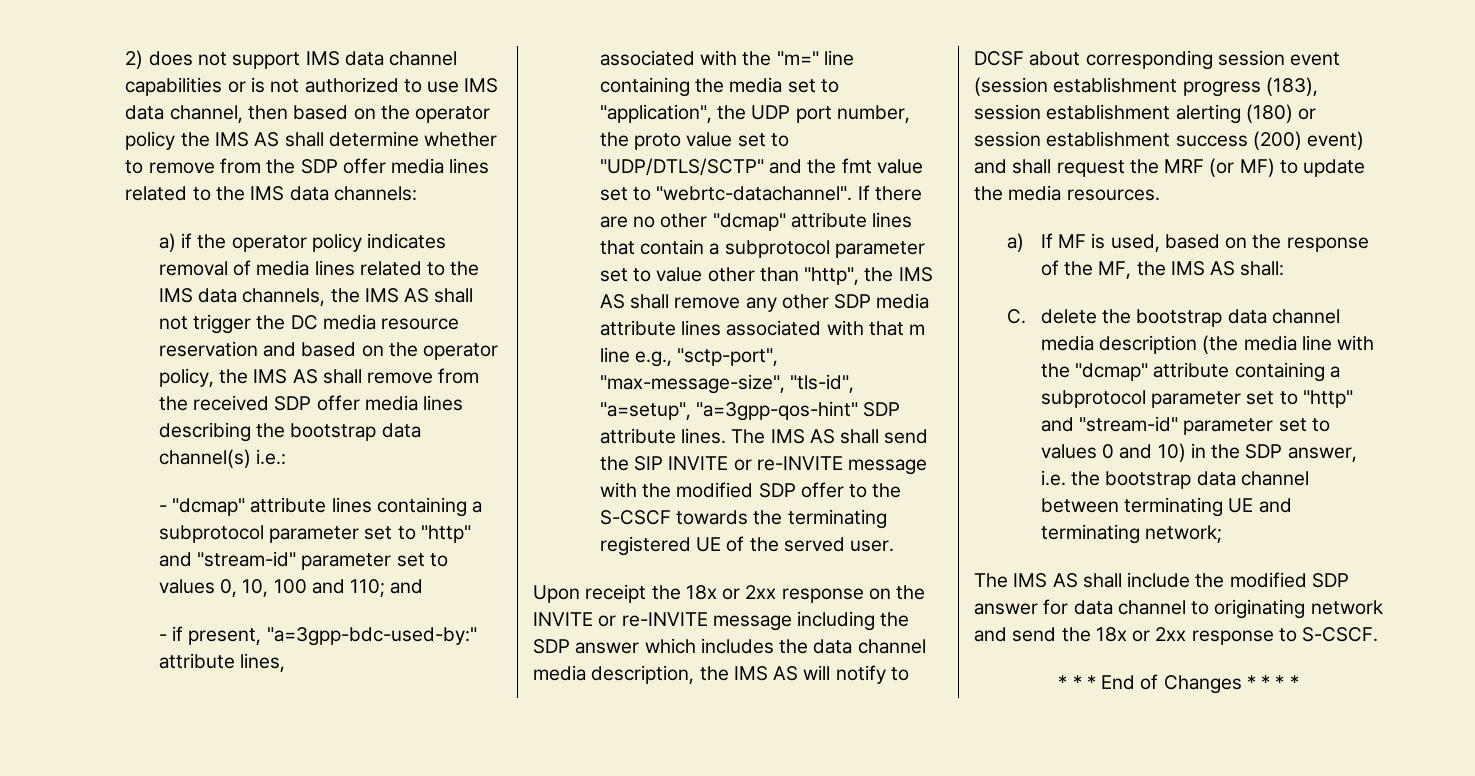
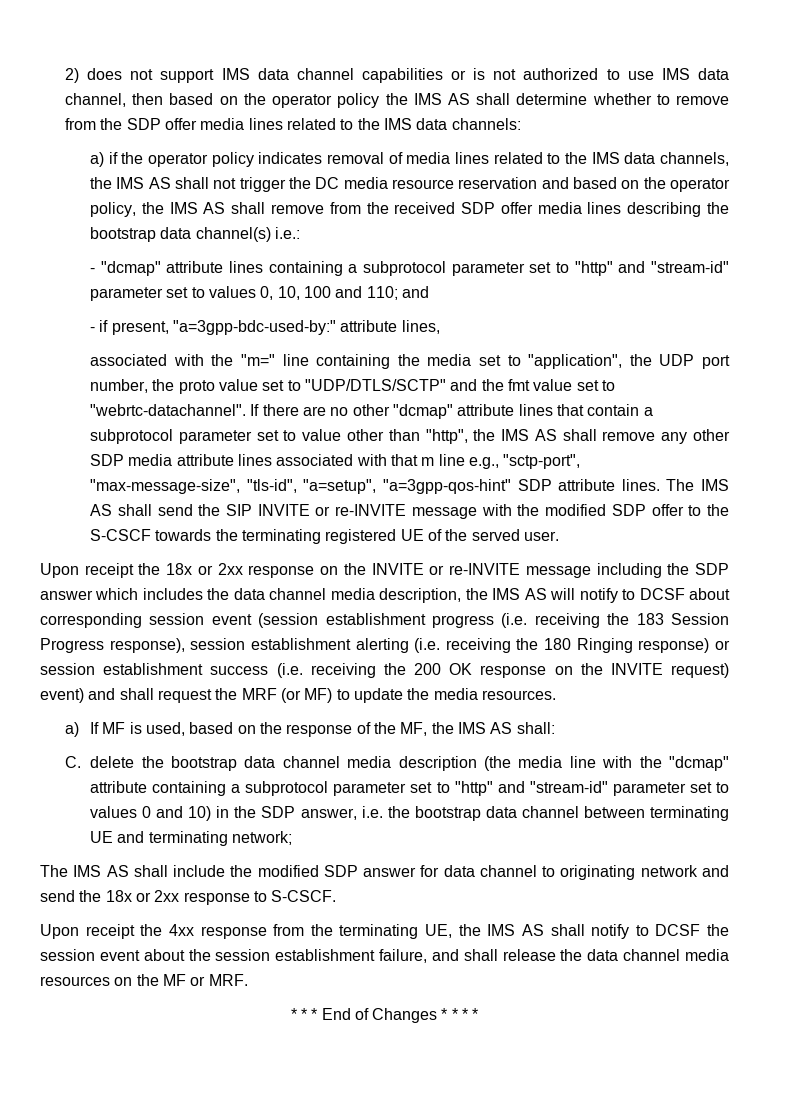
- Upon receipt the 18x or 2xx response on the INVITE or re-INVITE message including the SDP answer which includes the data channel media description, the IMS AS will notify to DCSF about corresponding session event (session establishment progress (183), session establishment alerting (180) or session establishment success (200) event) and shall request the MRF (or MF) to update the media resources.
+ Upon receipt the 18x or 2xx response on the INVITE or re-INVITE message including the SDP answer which includes the data channel media description, the IMS AS will notify to DCSF about corresponding session event (session establishment progress (i.e. receiving the 183 Session Progress response), session establishment alerting (i.e. receiving the 180 Ringing response) or session establishment success (i.e. receiving the 200 OK response on the INVITE request) event) and shall request the MRF (or MF) to update the media resources.
+ Upon receipt the 4xx response from the terminating UE, the IMS AS shall notify to DCSF the session event about the session establishment failure, and shall release the data channel media resources on the MF or MRF.

